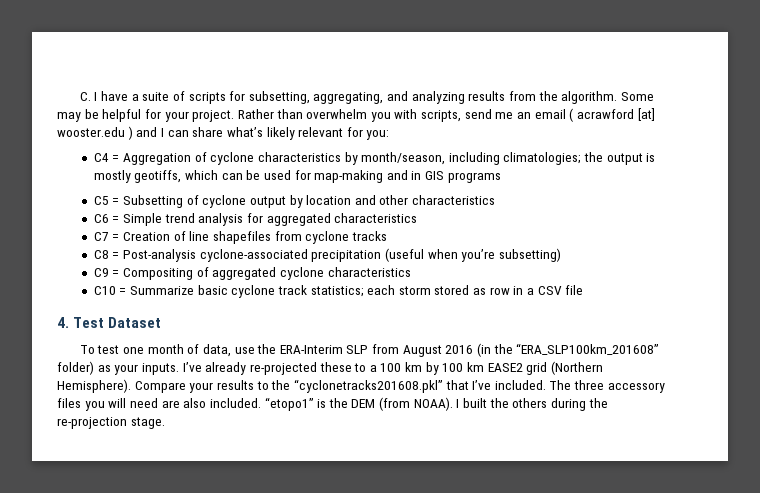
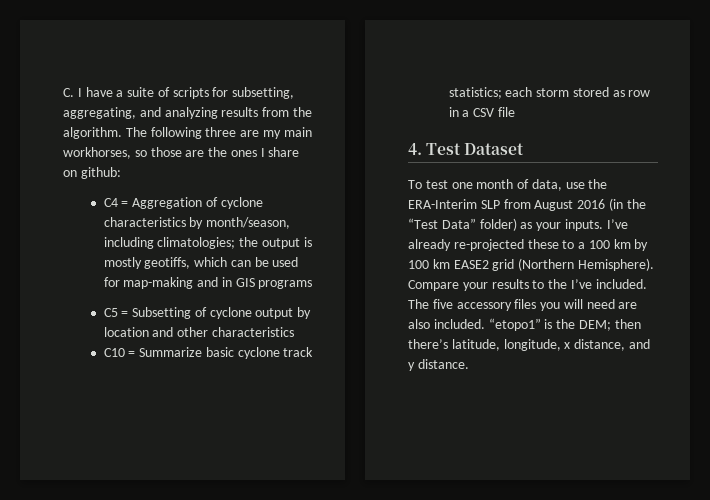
- Some may be helpful for your project. Rather than overwhelm you with scripts, send me an email ( acrawford [at] wooster.edu ) and I can share what’s likely relevant for you:
+ The following three are my main workhorses, so those are the ones I share on github:
- C6 = Simple trend analysis for aggregated characteristics
- C7 = Creation of line shapefiles from cyclone tracks
- C8 = Post-analysis cyclone-associated precipitation (useful when you’re subsetting)
- C9 = Compositing of aggregated cyclone characteristics
- To test one month of data, use the ERA-Interim SLP from August 2016 (in the “ERA_SLP100km_201608” folder) as your inputs.
+ To test one month of data, use the ERA-Interim SLP from August 2016 (in the “Test Data” folder) as your inputs.
- Compare your results to the “cyclonetracks201608.pkl” that I’ve included.
+ Compare your results to the I’ve included.
- The three accessory files you will need are also included.
+ The five accessory files you will need are also included.
- “etopo1” is the DEM (from NOAA). I built the others during the re-projection stage.
+ “etopo1” is the DEM; then there’s latitude, longitude, x distance, and y distance.

